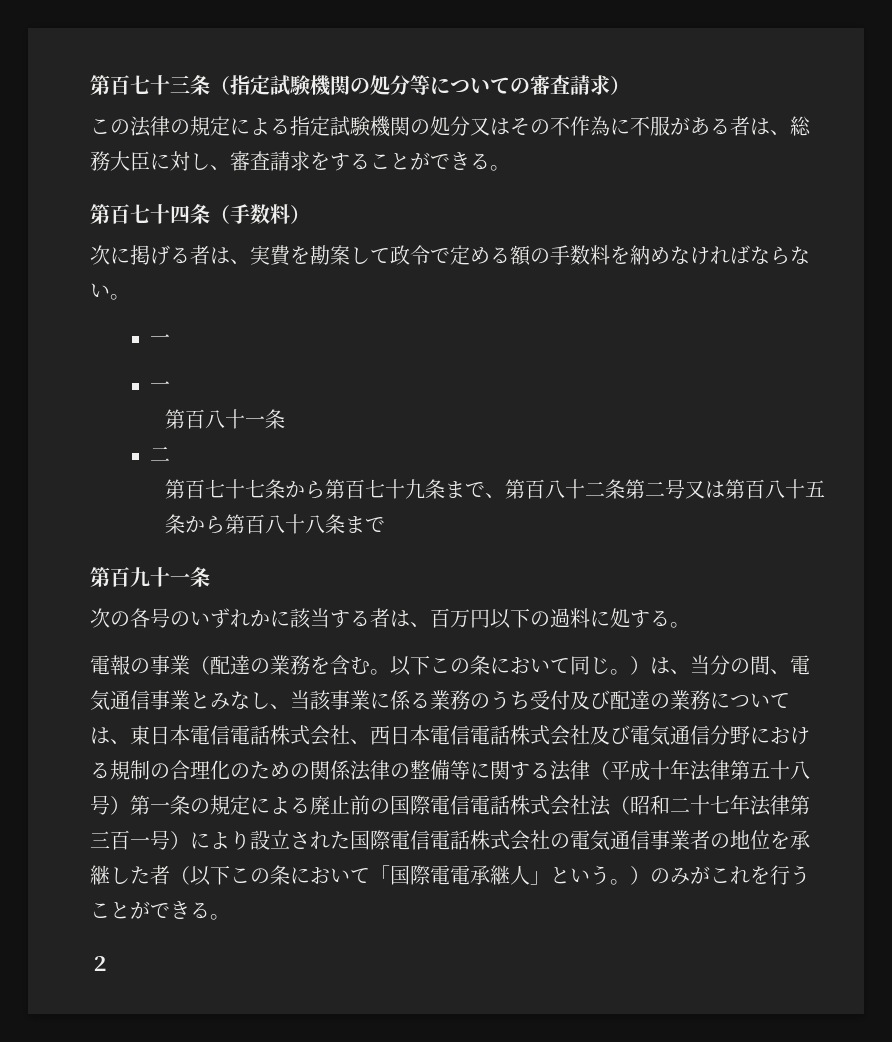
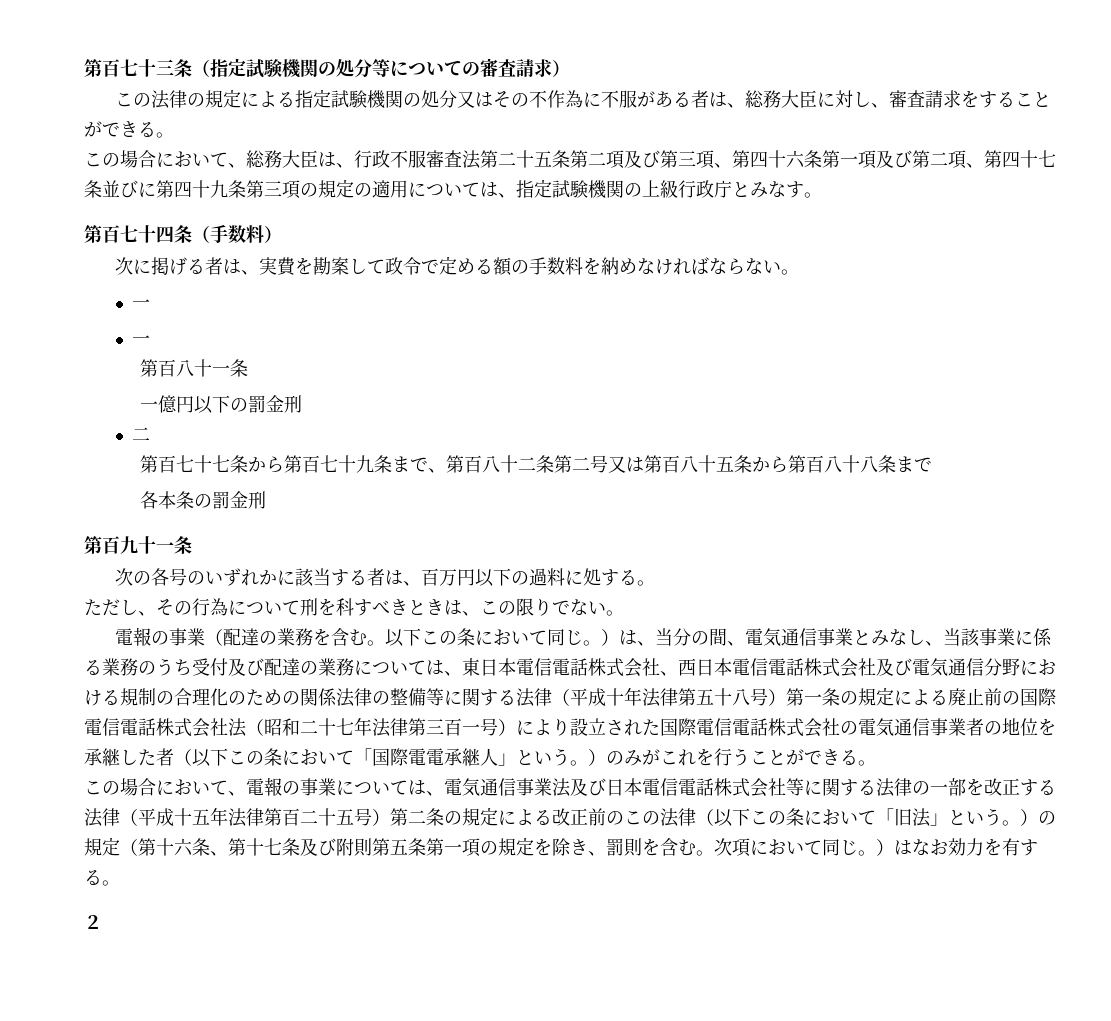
+ この場合において、総務大臣は、行政不服審査法第二十五条第二項及び第三項、第四十六条第一項及び第二項、第四十七条並びに第四十九条第三項の規定の適用については、指定試験機関の上級行政庁とみなす。
+ 一億円以下の罰金刑
+ 各本条の罰金刑
+ ただし、その行為について刑を科すべきときは、この限りでない。
+ この場合において、電報の事業については、電気通信事業法及び日本電信電話株式会社等に関する法律の一部を改正する法律（平成十五年法律第百二十五号）第二条の規定による改正前のこの法律（以下この条において「旧法」という。）の規定（第十六条、第十七条及び附則第五条第一項の規定を除き、罰則を含む。次項において同じ。）はなお効力を有する。

